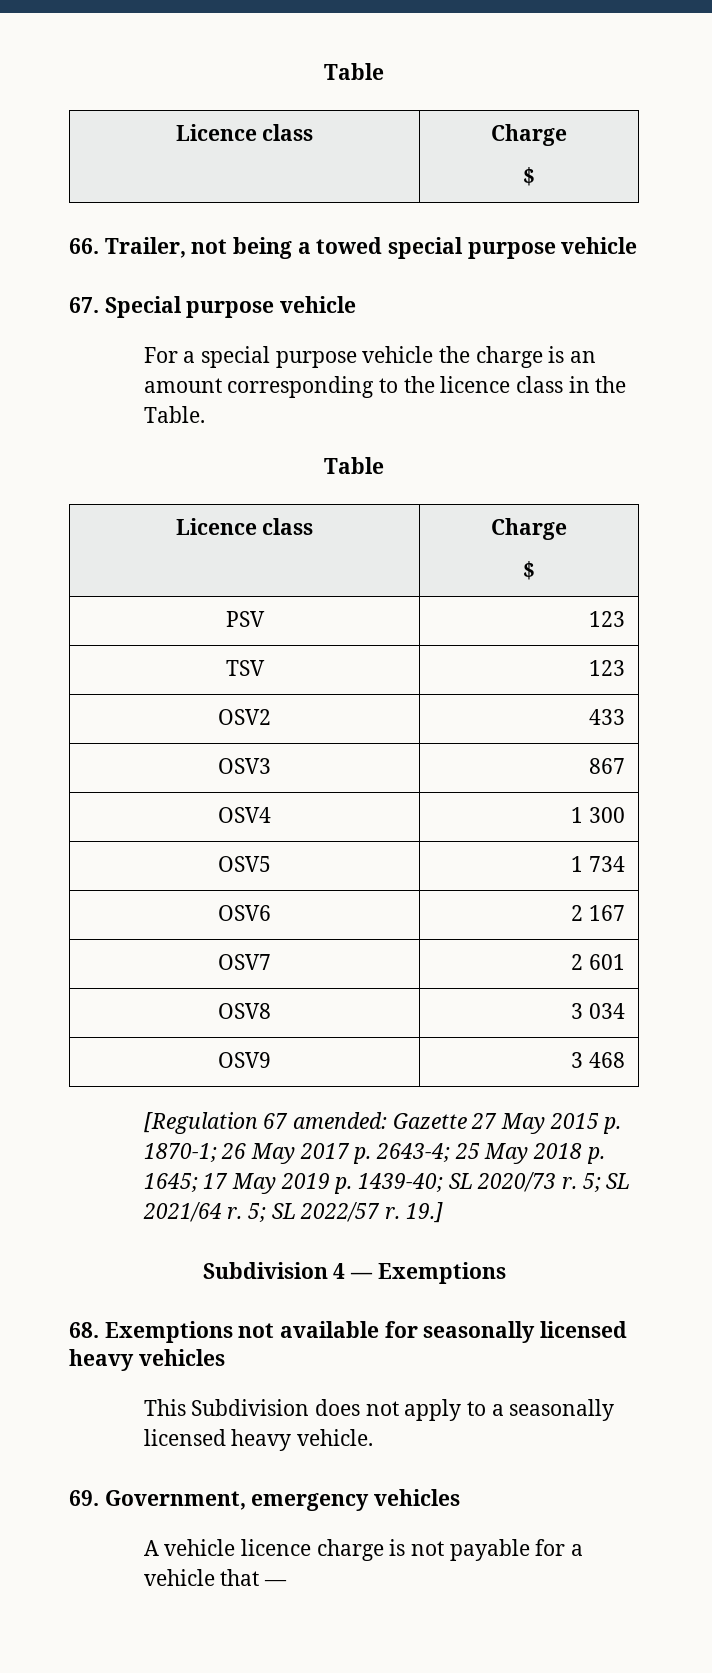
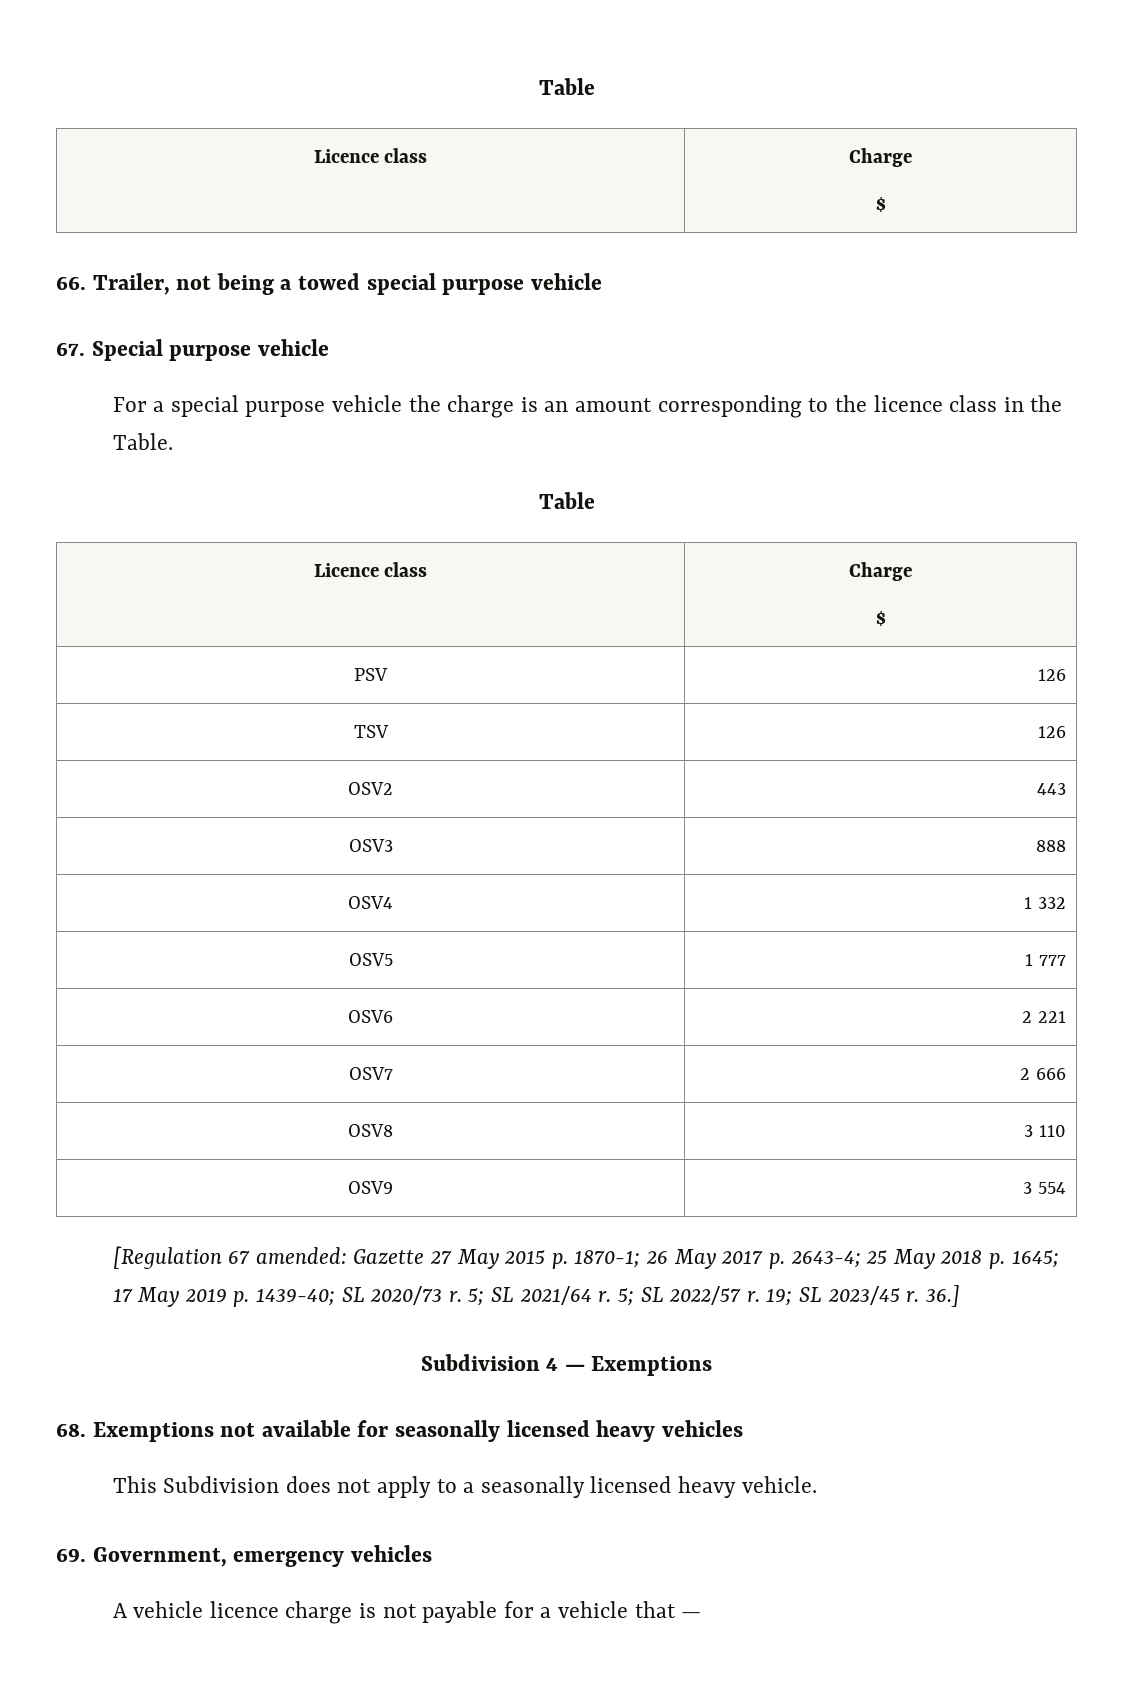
- PSV | 123
+ PSV | 126
- TSV | 123
+ TSV | 126
- OSV2 | 433
+ OSV2 | 443
- OSV3 | 867
+ OSV3 | 888
- OSV4 | 1 300
+ OSV4 | 1 332
- OSV5 | 1 734
+ OSV5 | 1 777
- OSV6 | 2 167
+ OSV6 | 2 221
- OSV7 | 2 601
+ OSV7 | 2 666
- OSV8 | 3 034
+ OSV8 | 3 110
- OSV9 | 3 468
+ OSV9 | 3 554
- 19.]
+ 19; SL 2023/45 r. 36.]

